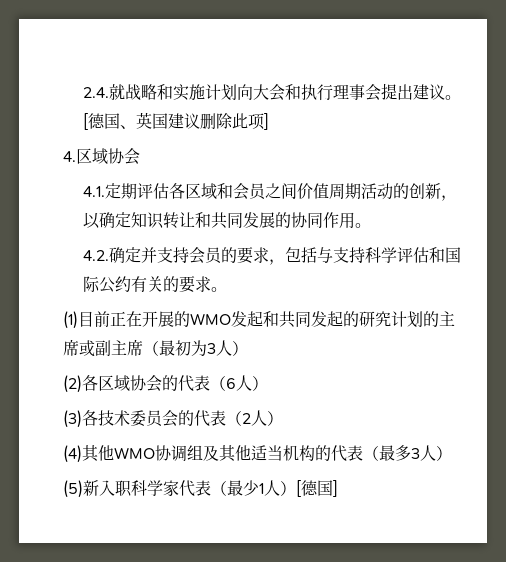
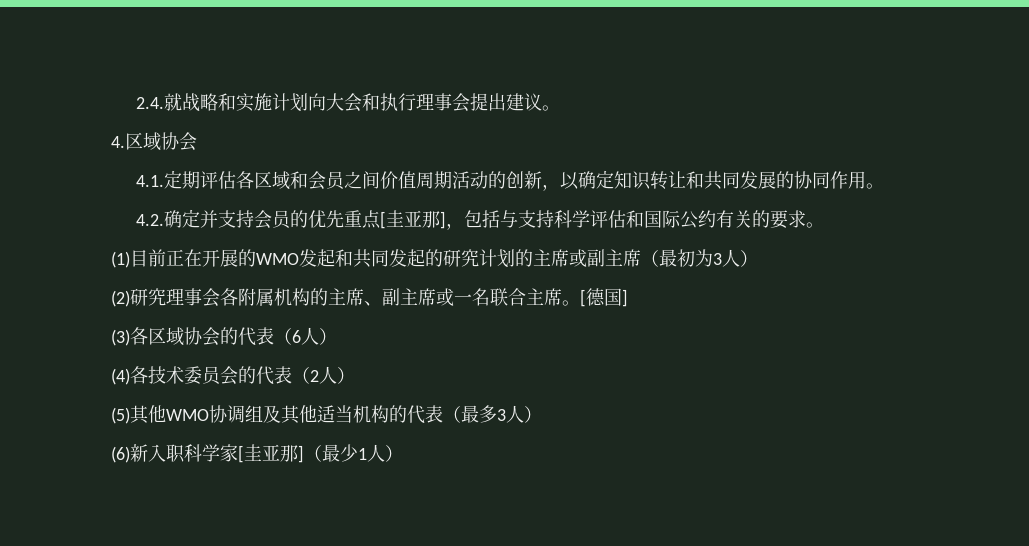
- [德国、英国建议删除此项]
- 4.2.确定并支持会员的要求，包括与支持科学评估和国际公约有关的要求。
+ 4.2.确定并支持会员的优先重点[圭亚那]，包括与支持科学评估和国际公约有关的要求。
- (2)各区域协会的代表（6人）
+ (2)研究理事会各附属机构的主席、副主席或一名联合主席。[德国]
+ (3)各区域协会的代表（6人）
- (3)各技术委员会的代表（2人）
+ (4)各技术委员会的代表（2人）
- (4)其他WMO协调组及其他适当机构的代表（最多3人）
+ (5)其他WMO协调组及其他适当机构的代表（最多3人）
- (5)新入职科学家代表（最少1人）[德国]
+ (6)新入职科学家[圭亚那]（最少1人）

